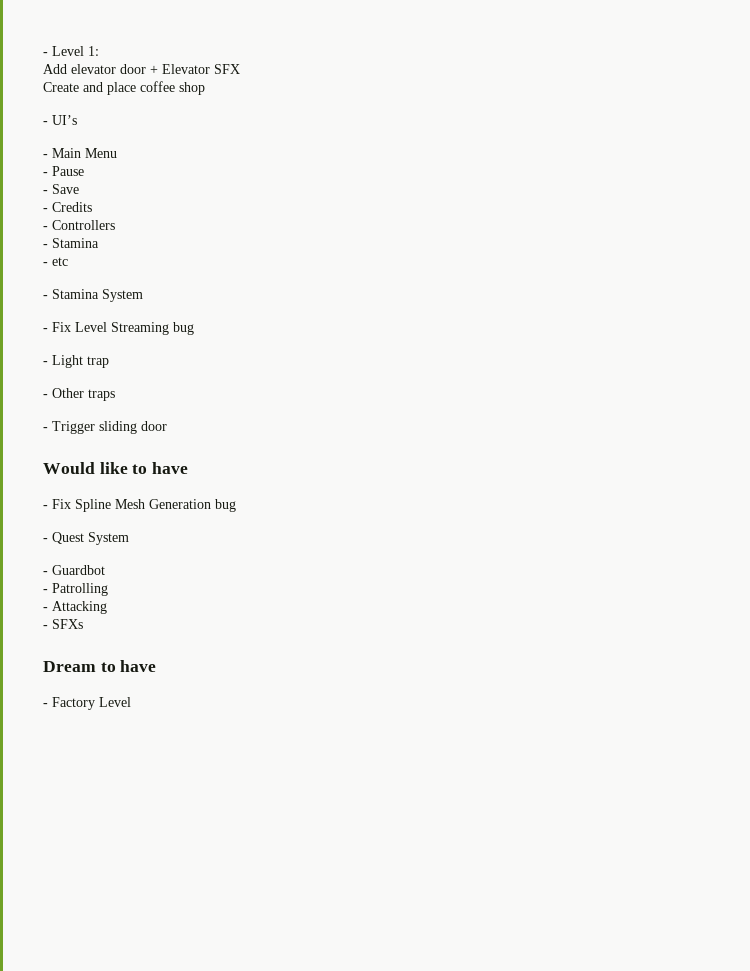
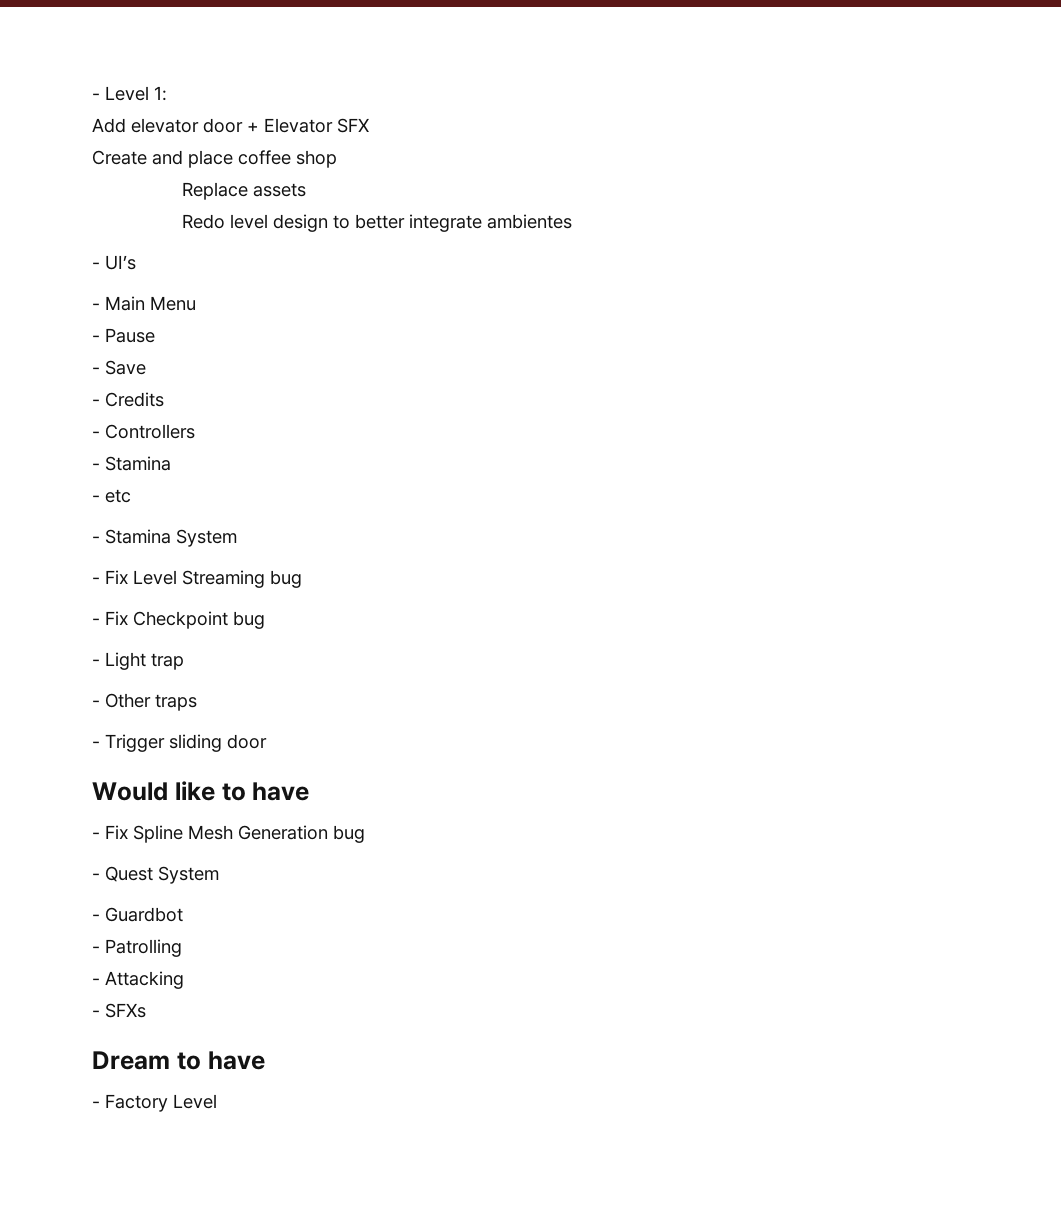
+ Replace assets
+ Redo level design to better integrate ambientes
+ - Fix Checkpoint bug

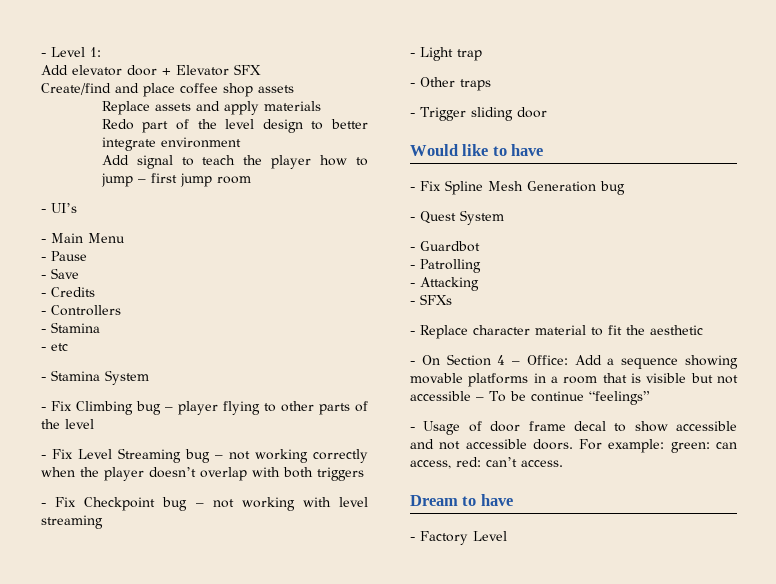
- Create and place coffee shop
+ Create/find and place coffee shop assets
- Replace assets
- Redo level design to better integrate ambientes
+ Replace assets and apply materials
+ Redo part of the level design to better integrate environment
+ Add signal to teach the player how to jump – first jump room
+ - Fix Climbing bug – player flying to other parts of the level
- - Fix Level Streaming bug
- - Fix Checkpoint bug
+ - Fix Level Streaming bug – not working correctly when the player doesn’t overlap with both triggers
+ - Fix Checkpoint bug – not working with level streaming
+ - Replace character material to fit the aesthetic
+ - On Section 4 – Office: Add a sequence showing movable platforms in a room that is visible but not accessible – To be continue “feelings”
+ - Usage of door frame decal to show accessible and not accessible doors. For example: green: can access, red: can’t access.

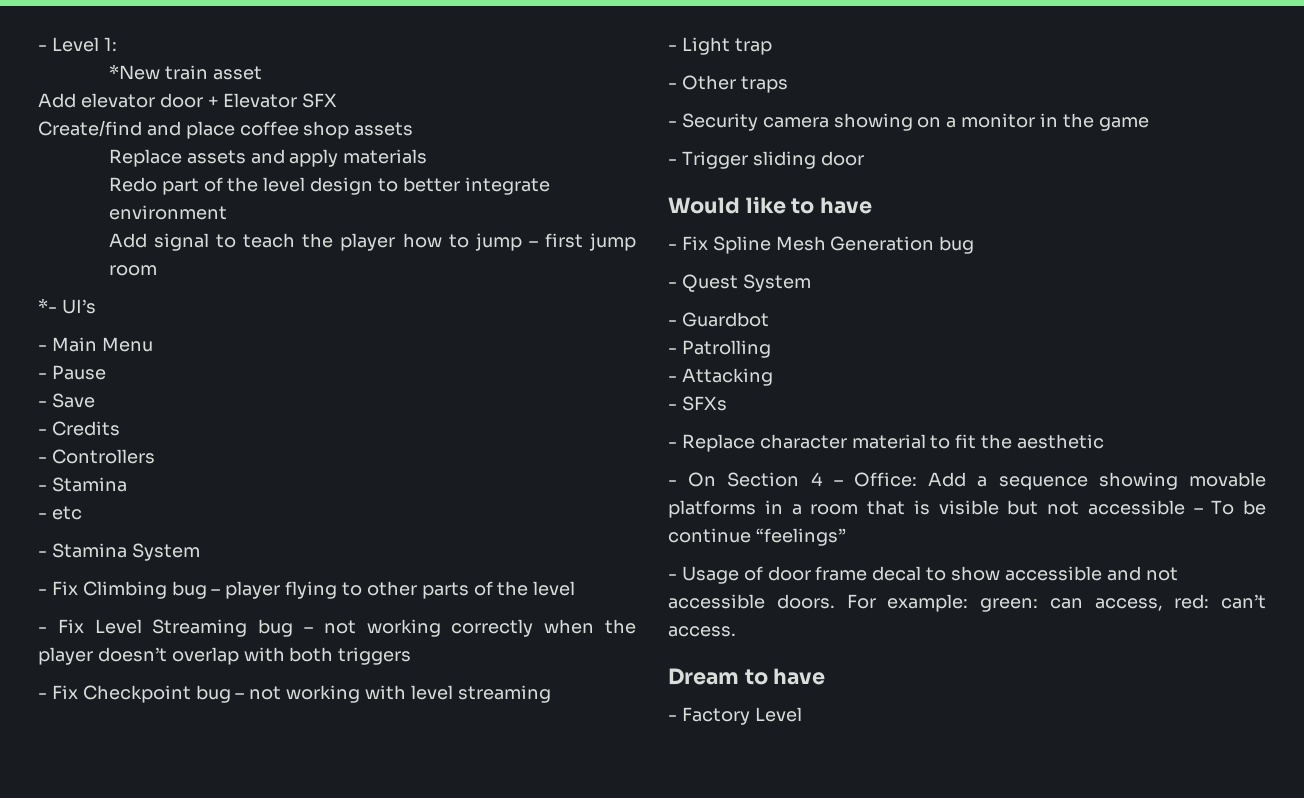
+ *New train asset
- - UI’s
+ *- UI’s
+ - Security camera showing on a monitor in the game

